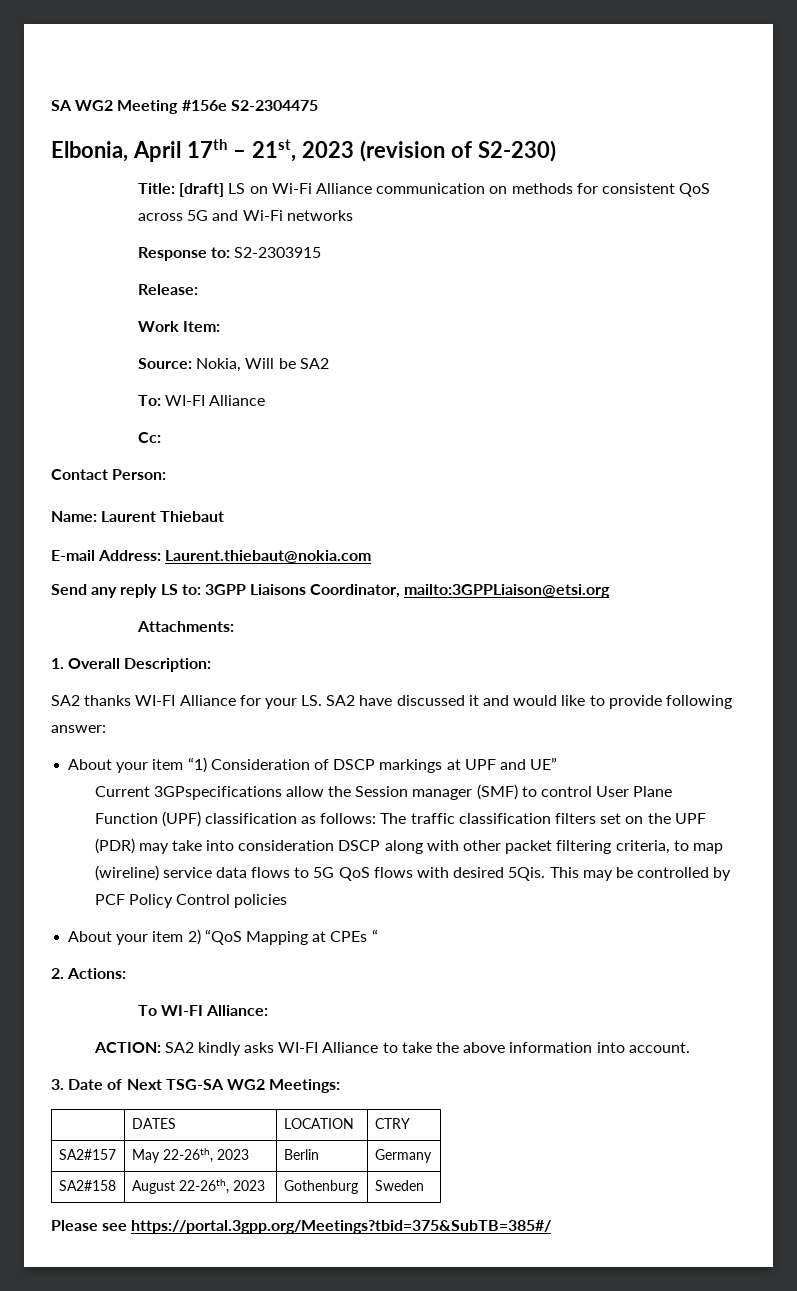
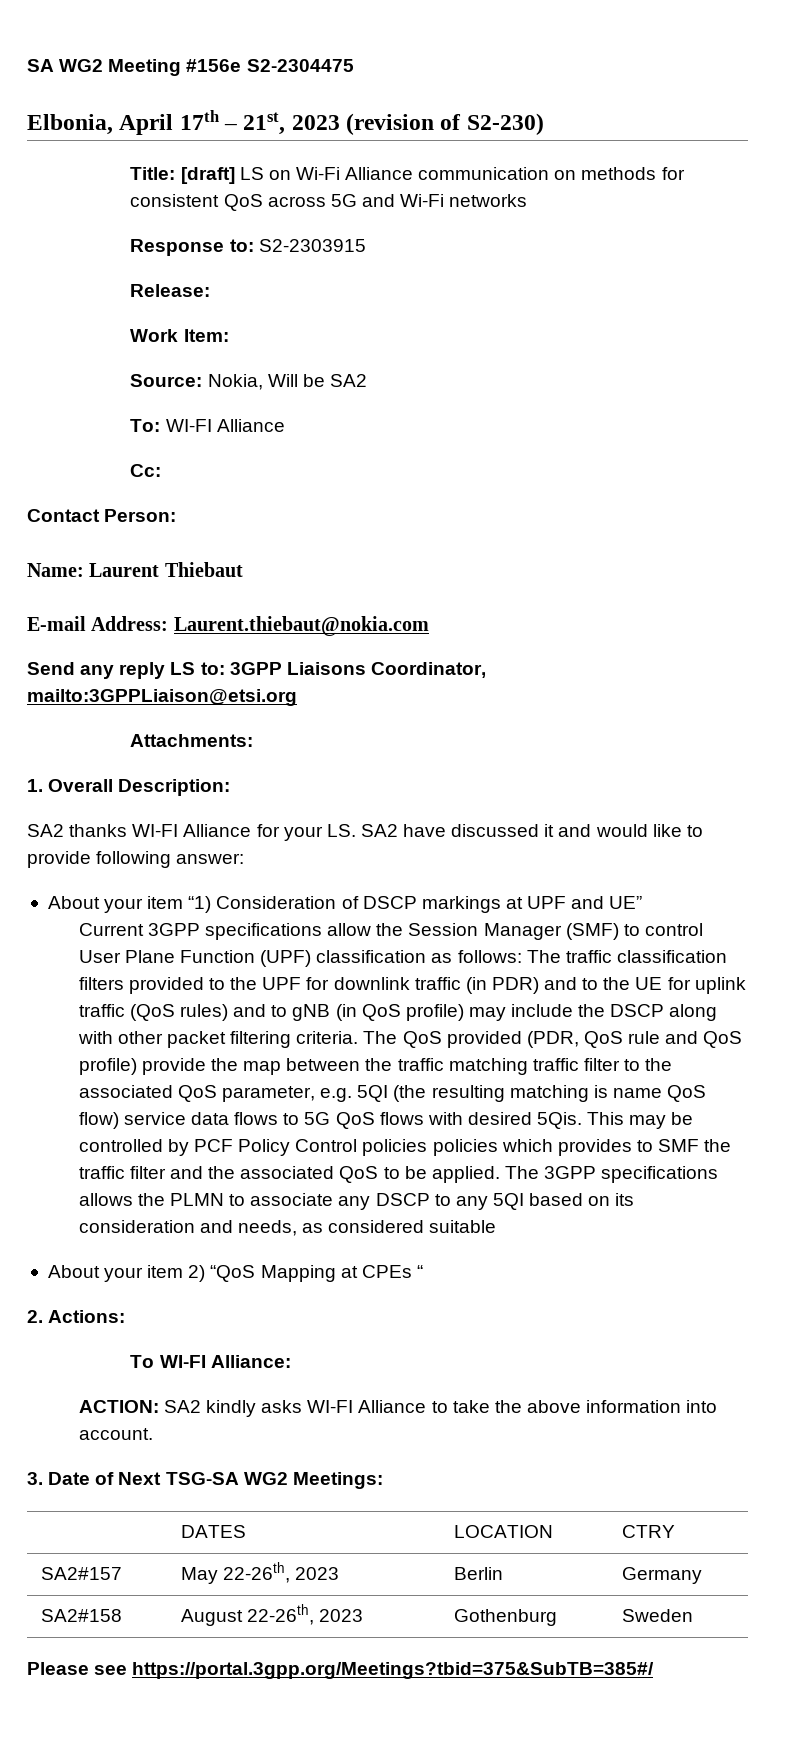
- Current 3GPspecifications allow the Session manager (SMF) to control User Plane Function (UPF) classification as follows: The traffic classification filters set on the UPF (PDR) may take into consideration DSCP along with other packet filtering criteria, to map (wireline) service data flows to 5G QoS flows with desired 5Qis.
+ Current 3GPP specifications allow the Session Manager (SMF) to control User Plane Function (UPF) classification as follows: The traffic classification filters provided to the UPF for downlink traffic (in PDR) and to the UE for uplink traffic (QoS rules) and to gNB (in QoS profile) may include the DSCP along with other packet filtering criteria. The QoS provided (PDR, QoS rule and QoS profile) provide the map between the traffic matching traffic filter to the associated QoS parameter, e.g. 5QI (the resulting matching is name QoS flow) service data flows to 5G QoS flows with desired 5Qis.
- This may be controlled by PCF Policy Control policies
+ This may be controlled by PCF Policy Control policies policies which provides to SMF the traffic filter and the associated QoS to be applied. The 3GPP specifications allows the PLMN to associate any DSCP to any 5QI based on its consideration and needs, as considered suitable

